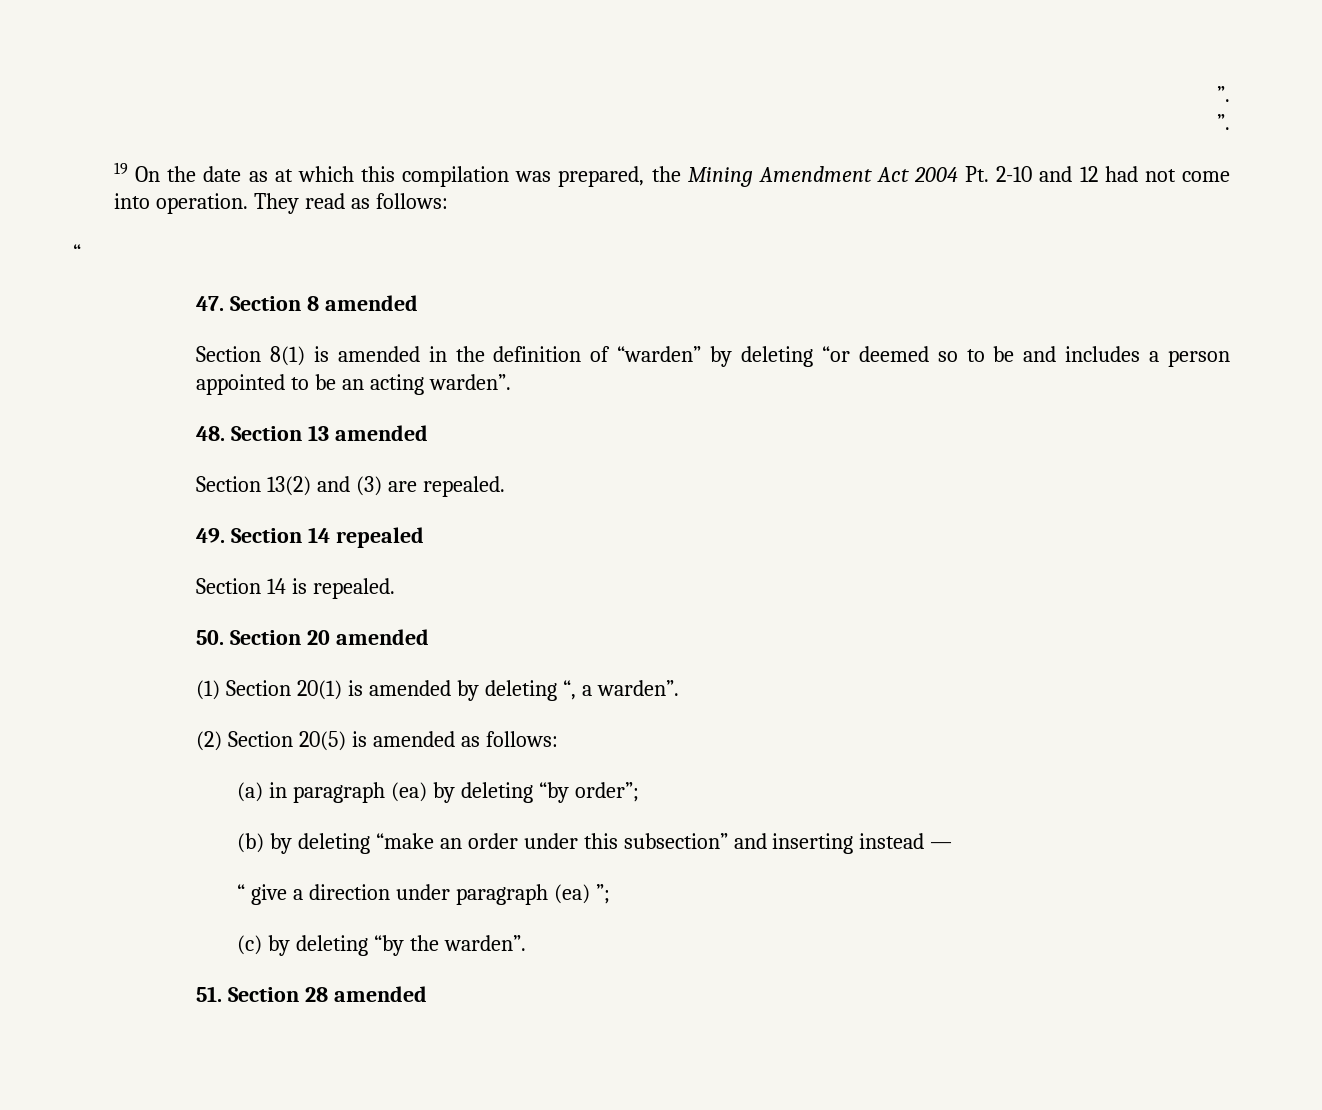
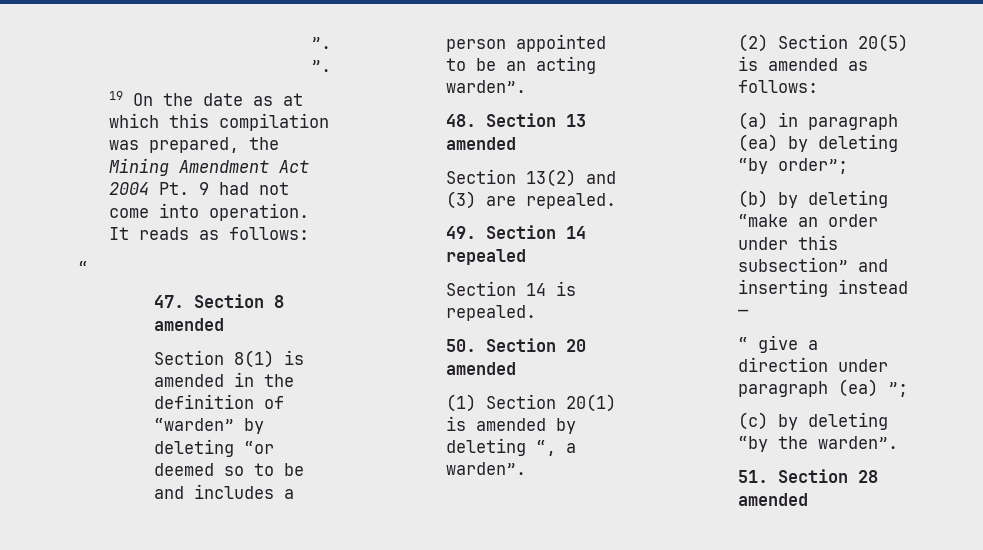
- 19 On the date as at which this compilation was prepared, the Mining Amendment Act 2004 Pt. 2-10 and 12 had not come into operation.
+ 19 On the date as at which this compilation was prepared, the Mining Amendment Act 2004 Pt. 9 had not come into operation.
- They read as follows:
+ It reads as follows:

